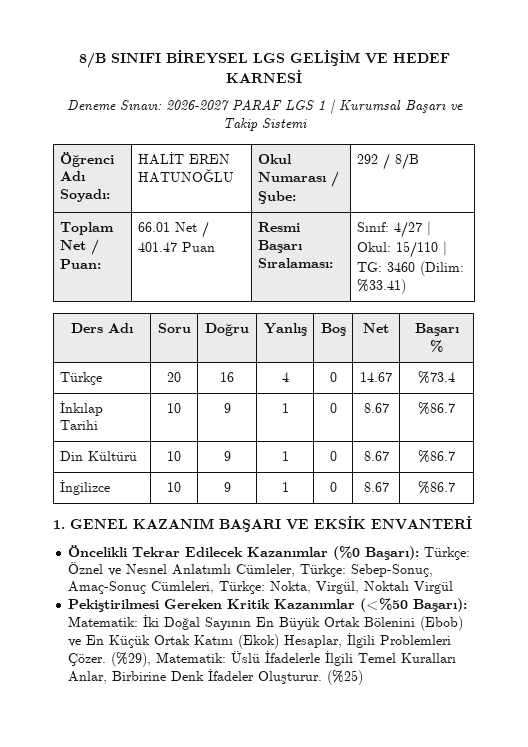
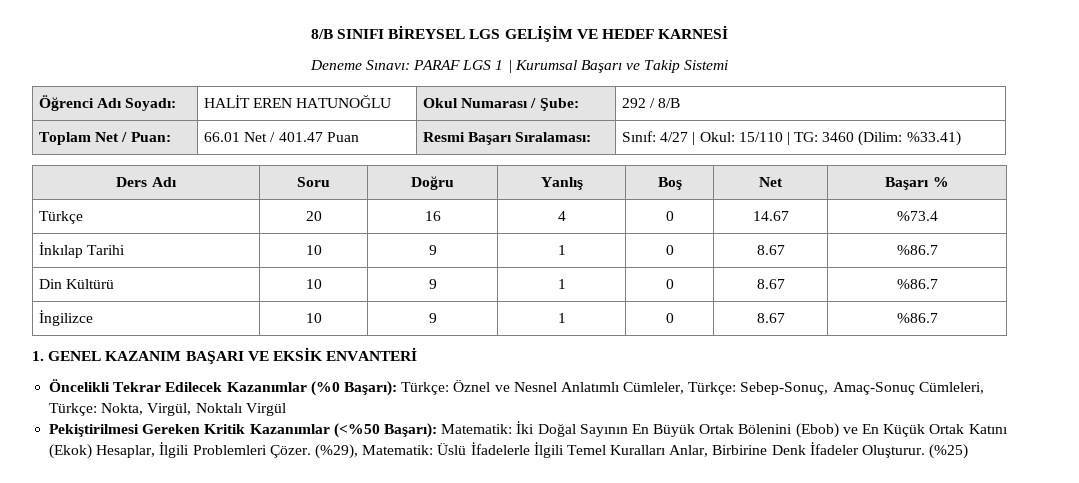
- Deneme Sınavı: 2026-2027 PARAF LGS 1 | Kurumsal Başarı ve Takip Sistemi
+ Deneme Sınavı: PARAF LGS 1 | Kurumsal Başarı ve Takip Sistemi

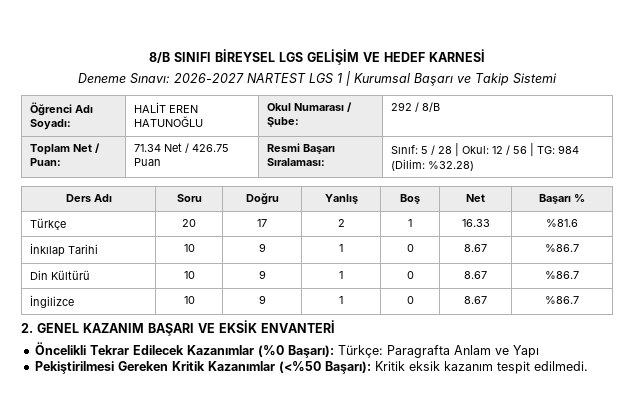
- Deneme Sınavı: PARAF LGS 1 | Kurumsal Başarı ve Takip Sistemi
+ Deneme Sınavı: 2026-2027 NARTEST LGS 1 | Kurumsal Başarı ve Takip Sistemi
- Toplam Net / Puan: | 66.01 Net / 401.47 Puan | Resmi Başarı Sıralaması: | Sınıf: 4/27 | Okul: 15/110 | TG: 3460 (Dilim: %33.41)
+ Toplam Net / Puan: | 71.34 Net / 426.75 Puan | Resmi Başarı Sıralaması: | Sınıf: 5 / 28 | Okul: 12 / 56 | TG: 984 (Dilim: %32.28)
- Türkçe | 20 | 16 | 4 | 0 | 14.67 | %73.4
+ Türkçe | 20 | 17 | 2 | 1 | 16.33 | %81.6
- 1. GENEL KAZANIM BAŞARI VE EKSİK ENVANTERİ
+ 2. GENEL KAZANIM BAŞARI VE EKSİK ENVANTERİ
- Öncelikli Tekrar Edilecek Kazanımlar (%0 Başarı): Türkçe: Öznel ve Nesnel Anlatımlı Cümleler, Türkçe: Sebep-Sonuç, Amaç-Sonuç Cümleleri, Türkçe: Nokta, Virgül, Noktalı Virgül
+ Öncelikli Tekrar Edilecek Kazanımlar (%0 Başarı): Türkçe: Paragrafta Anlam ve Yapı
- Pekiştirilmesi Gereken Kritik Kazanımlar (<%50 Başarı): Matematik: İki Doğal Sayının En Büyük Ortak Bölenini (Ebob) ve En Küçük Ortak Katını (Ekok) Hesaplar, İlgili Problemleri Çözer. (%29), Matematik: Üslü İfadelerle İlgili Temel Kuralları Anlar, Birbirine Denk İfadeler Oluşturur. (%25)
+ Pekiştirilmesi Gereken Kritik Kazanımlar (<%50 Başarı): Kritik eksik kazanım tespit edilmedi.

